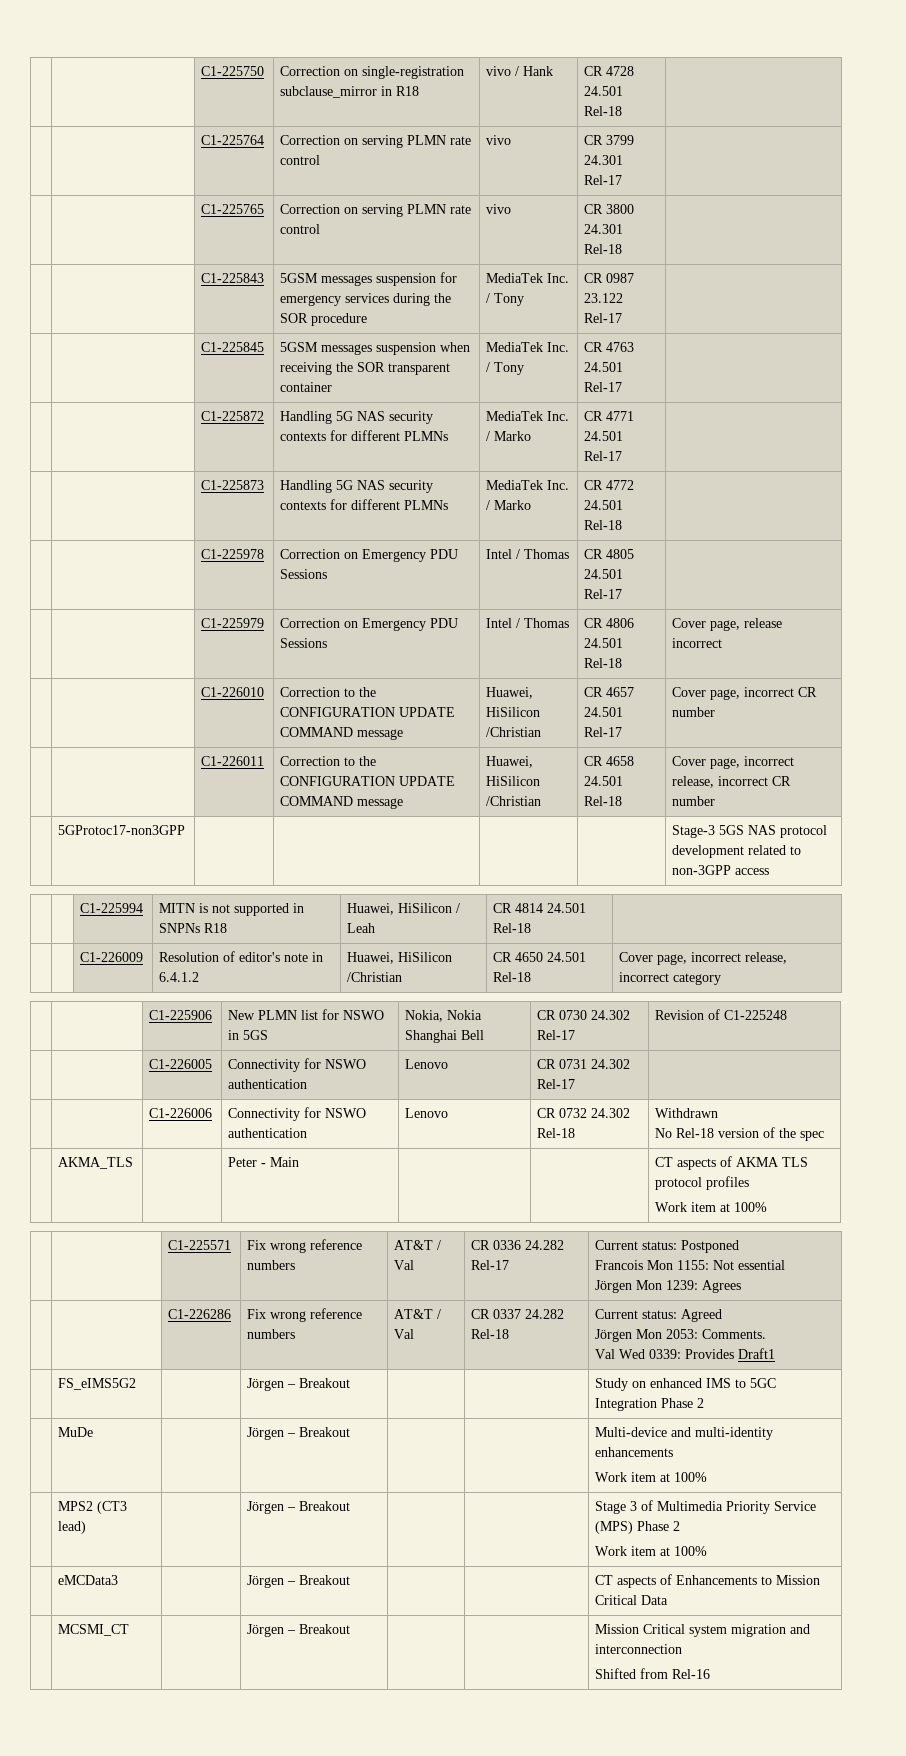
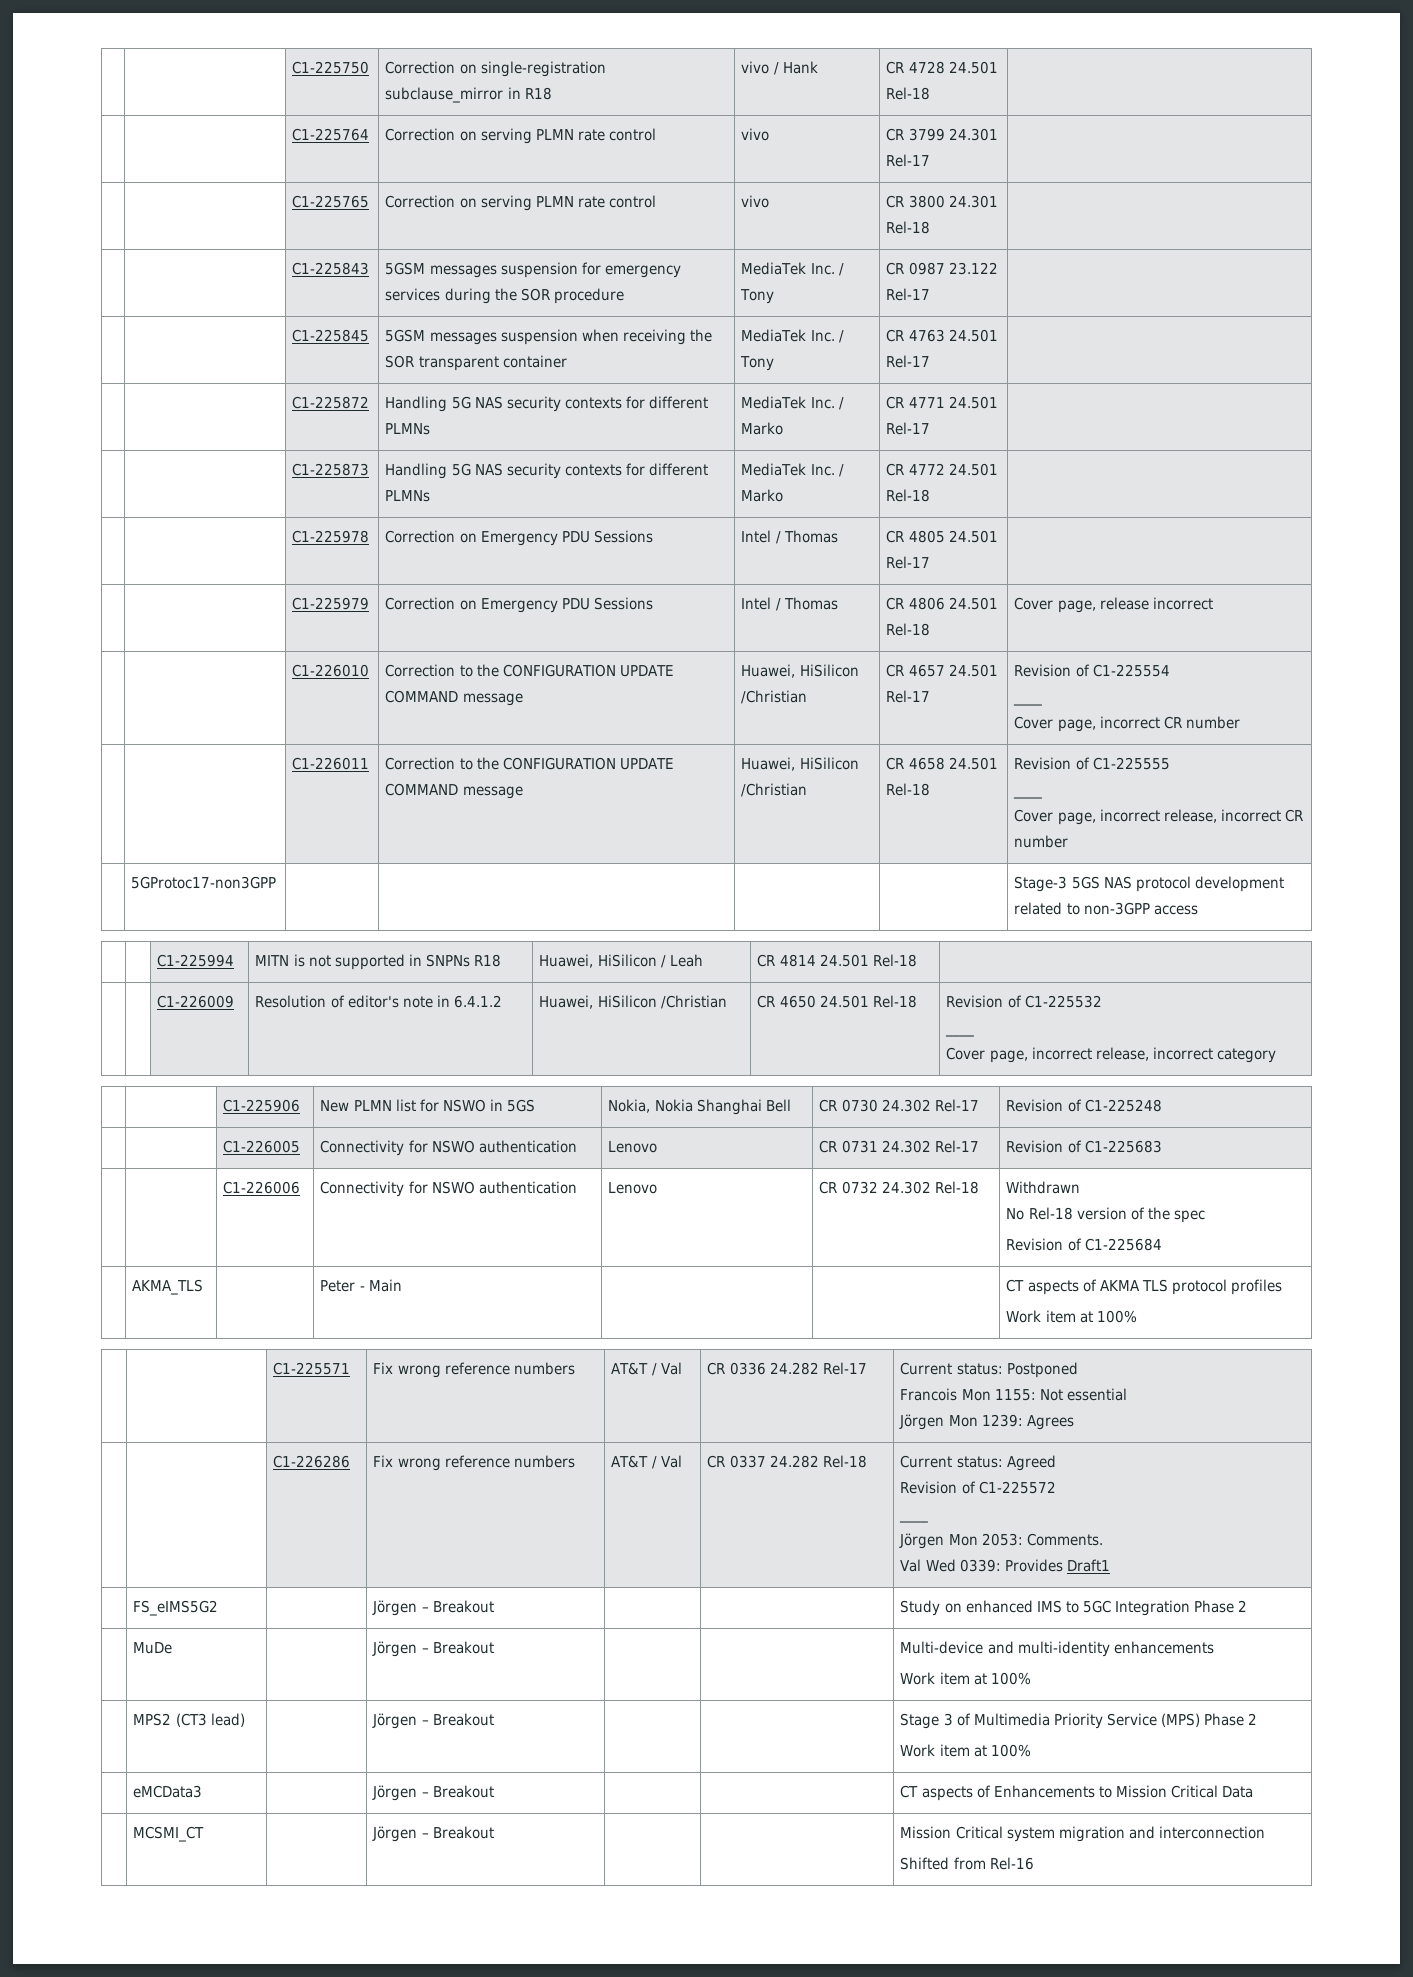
- | | C1-226010 | Correction to the CONFIGURATION UPDATE COMMAND message | Huawei, HiSilicon /Christian | CR 4657 24.501 Rel-17 | Cover page, incorrect CR number
+ | | C1-226010 | Correction to the CONFIGURATION UPDATE COMMAND message | Huawei, HiSilicon /Christian | CR 4657 24.501 Rel-17 | Revision of C1-225554
+ ____
+ Cover page, incorrect CR number
- | | C1-226011 | Correction to the CONFIGURATION UPDATE COMMAND message | Huawei, HiSilicon /Christian | CR 4658 24.501 Rel-18 | Cover page, incorrect release, incorrect CR number
+ | | C1-226011 | Correction to the CONFIGURATION UPDATE COMMAND message | Huawei, HiSilicon /Christian | CR 4658 24.501 Rel-18 | Revision of C1-225555
+ ____
+ Cover page, incorrect release, incorrect CR number
- | | C1-226009 | Resolution of editor's note in 6.4.1.2 | Huawei, HiSilicon /Christian | CR 4650 24.501 Rel-18 | Cover page, incorrect release, incorrect category
+ | | C1-226009 | Resolution of editor's note in 6.4.1.2 | Huawei, HiSilicon /Christian | CR 4650 24.501 Rel-18 | Revision of C1-225532
+ ____
+ Cover page, incorrect release, incorrect category
- | | C1-226005 | Connectivity for NSWO authentication | Lenovo | CR 0731 24.302 Rel-17 |
+ | | C1-226005 | Connectivity for NSWO authentication | Lenovo | CR 0731 24.302 Rel-17 | Revision of C1-225683
  | | C1-226006 | Connectivity for NSWO authentication | Lenovo | CR 0732 24.302 Rel-18 | Withdrawn
  No Rel-18 version of the spec
+ Revision of C1-225684
  | | C1-226286 | Fix wrong reference numbers | AT&T / Val | CR 0337 24.282 Rel-18 | Current status: Agreed
+ Revision of C1-225572
+ ____

